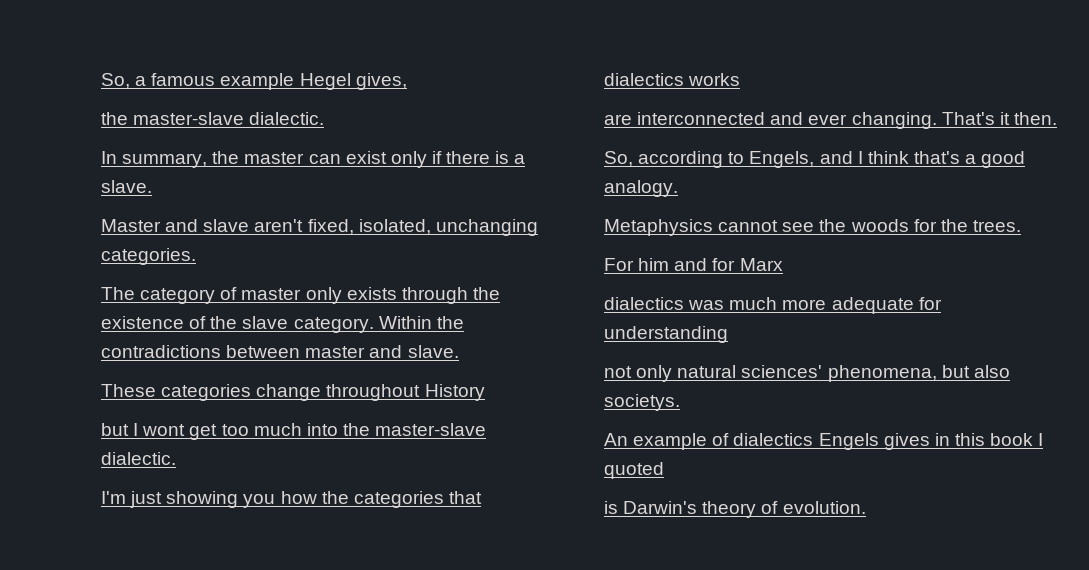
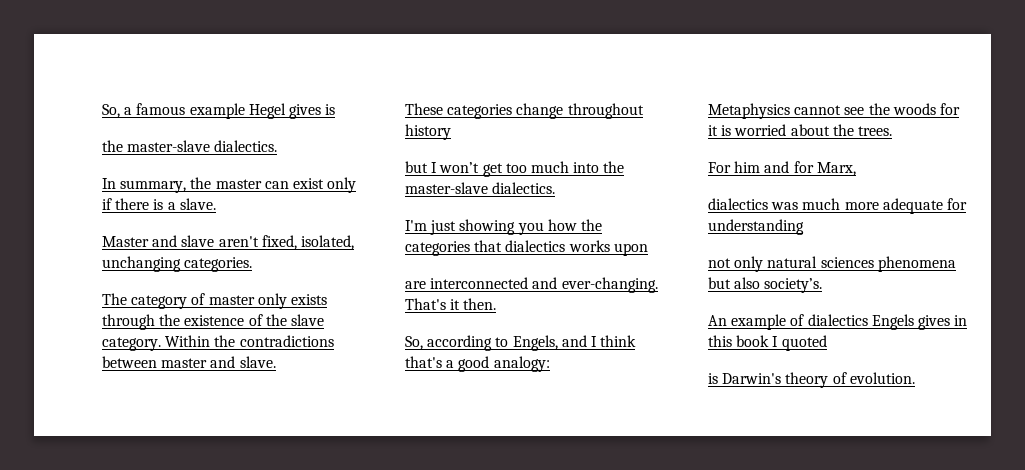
- So, a famous example Hegel gives,
- the master-slave dialectic.
+ So, a famous example Hegel gives is
+ the master-slave dialectics.
- These categories change throughout History
+ These categories change throughout history
- but I wont get too much into the master-slave dialectic.
+ but I won’t get too much into the master-slave dialectics.
- I'm just showing you how the categories that dialectics works
+ I'm just showing you how the categories that dialectics works upon
- are interconnected and ever changing.
+ are interconnected and ever-changing.
- So, according to Engels, and I think that's a good analogy.
+ So, according to Engels, and I think that's a good analogy:
- Metaphysics cannot see the woods for the trees.
+ Metaphysics cannot see the woods for it is worried about the trees.
- For him and for Marx
+ For him and for Marx,
- not only natural sciences' phenomena, but also societys.
+ not only natural sciences phenomena but also society’s.

